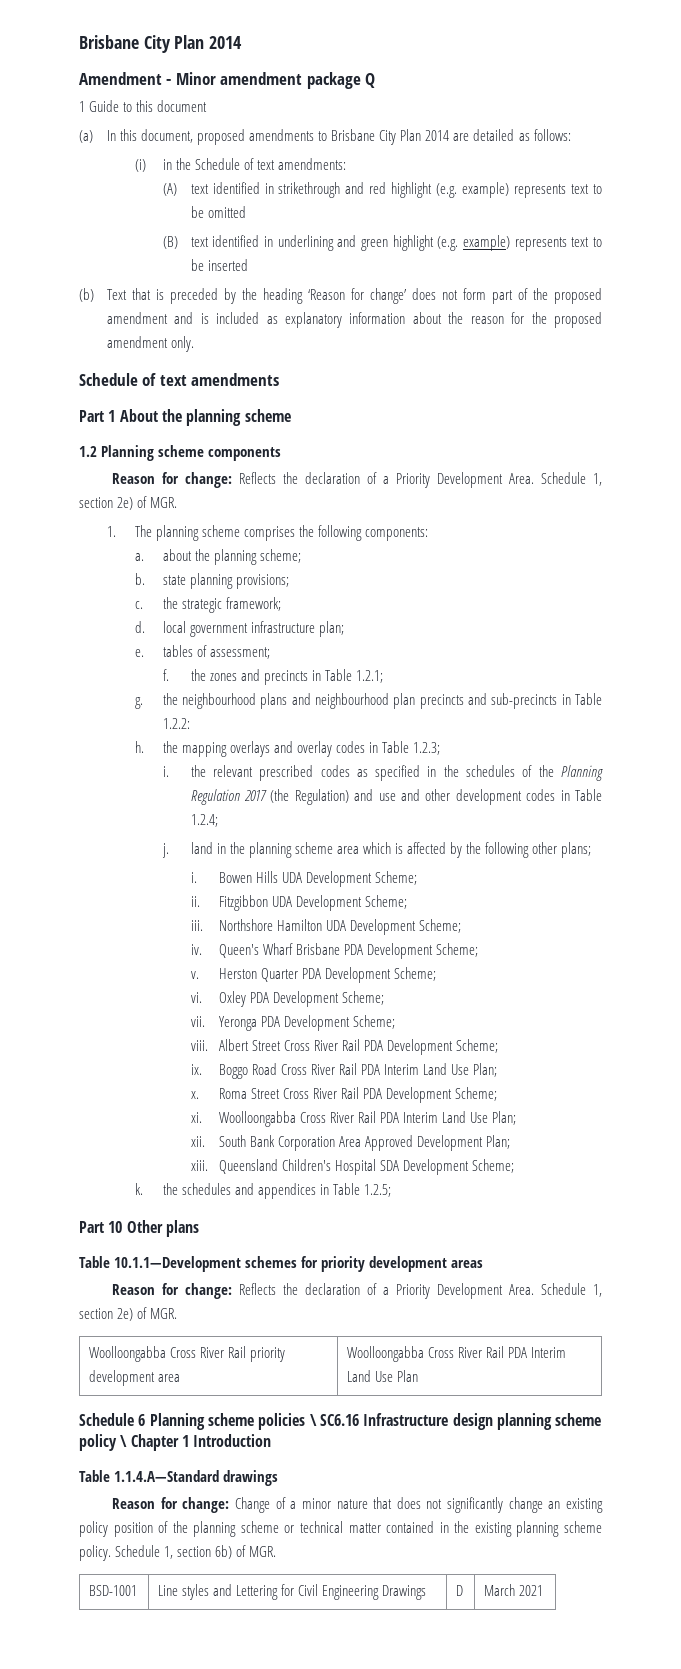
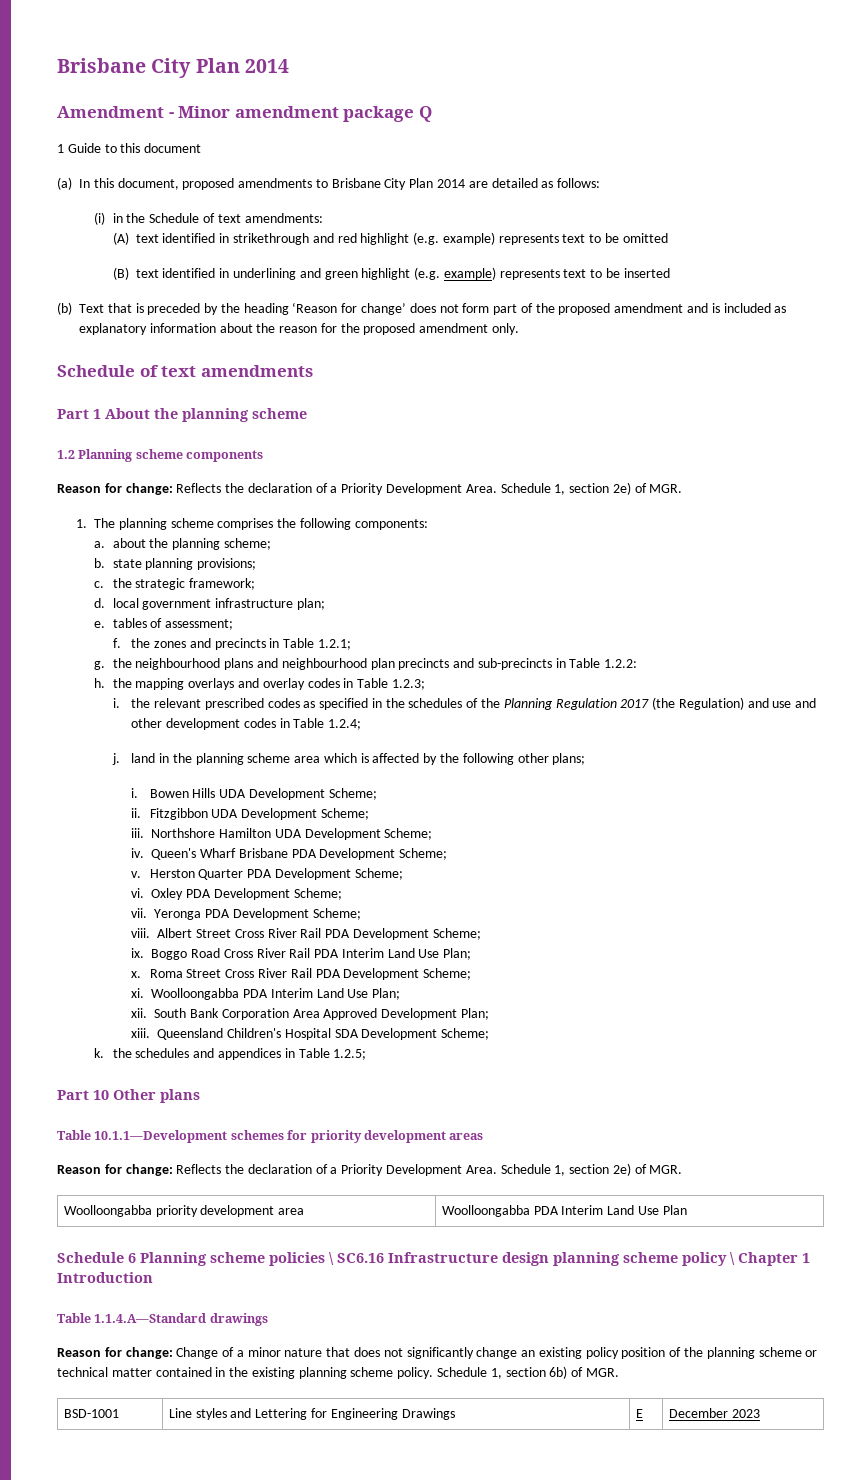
- Woolloongabba Cross River Rail PDA Interim Land Use Plan;
+ Woolloongabba PDA Interim Land Use Plan;
- Woolloongabba Cross River Rail priority development area | Woolloongabba Cross River Rail PDA Interim Land Use Plan
+ Woolloongabba priority development area | Woolloongabba PDA Interim Land Use Plan
- BSD-1001 | Line styles and Lettering for Civil Engineering Drawings | D | March 2021
+ BSD-1001 | Line styles and Lettering for Engineering Drawings | E | December 2023

